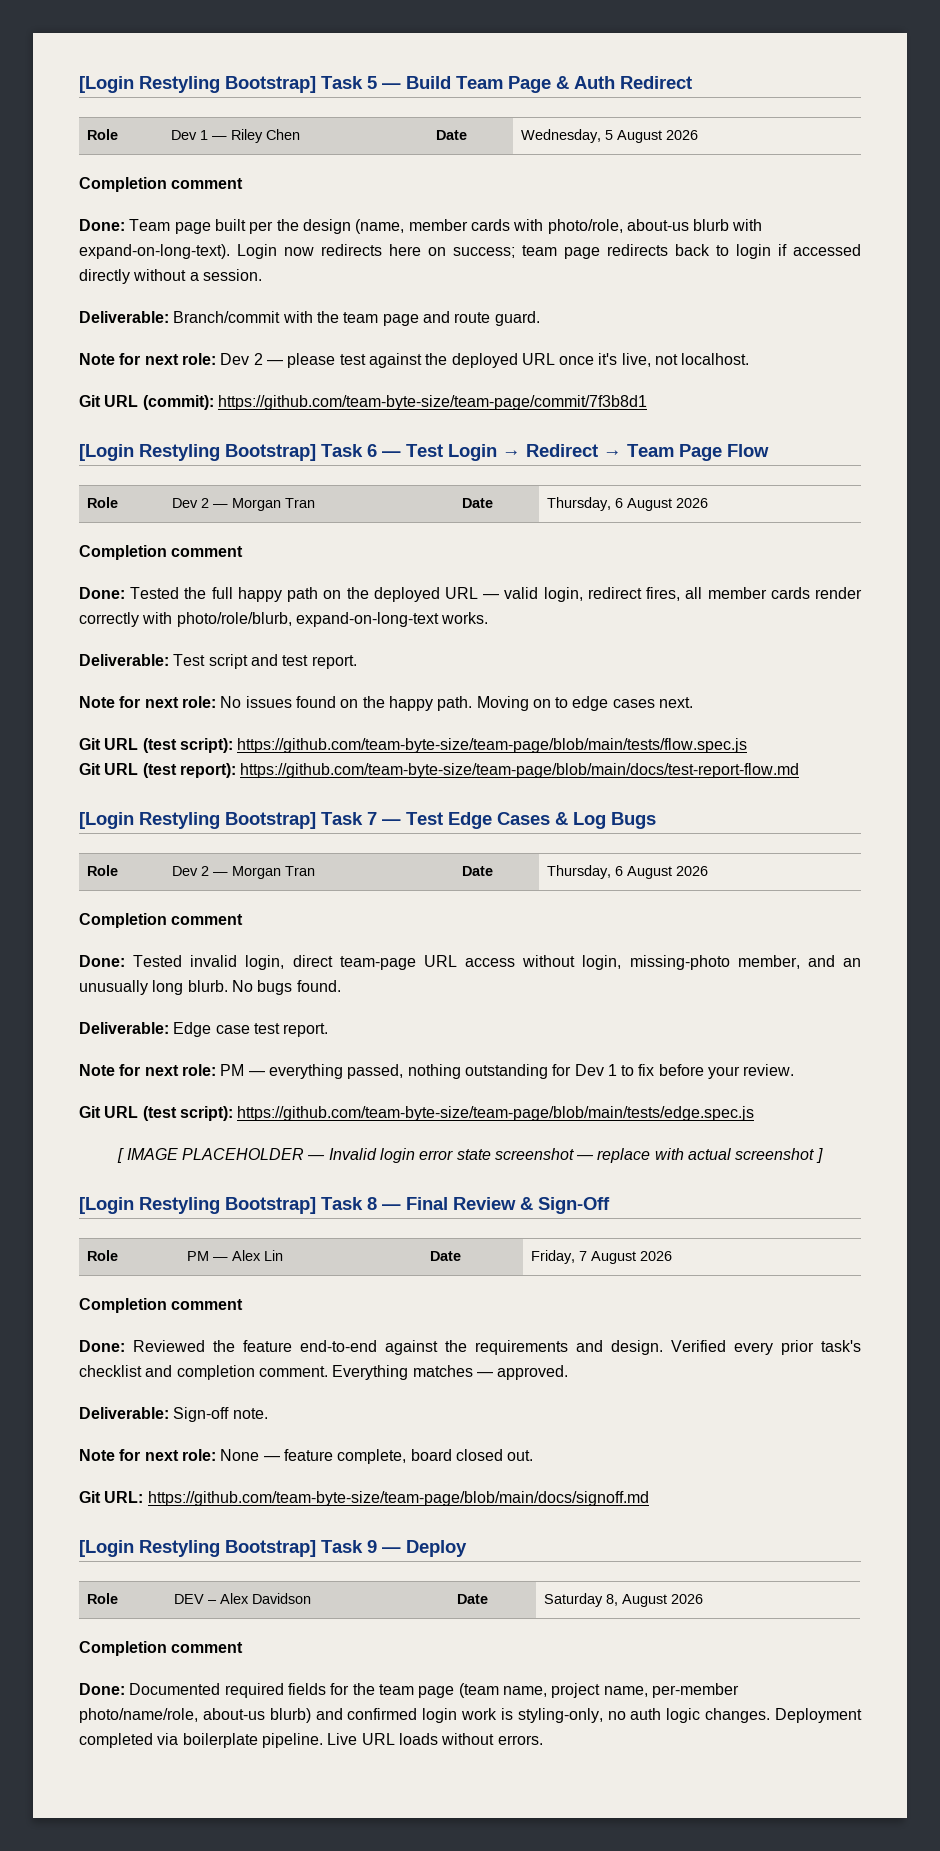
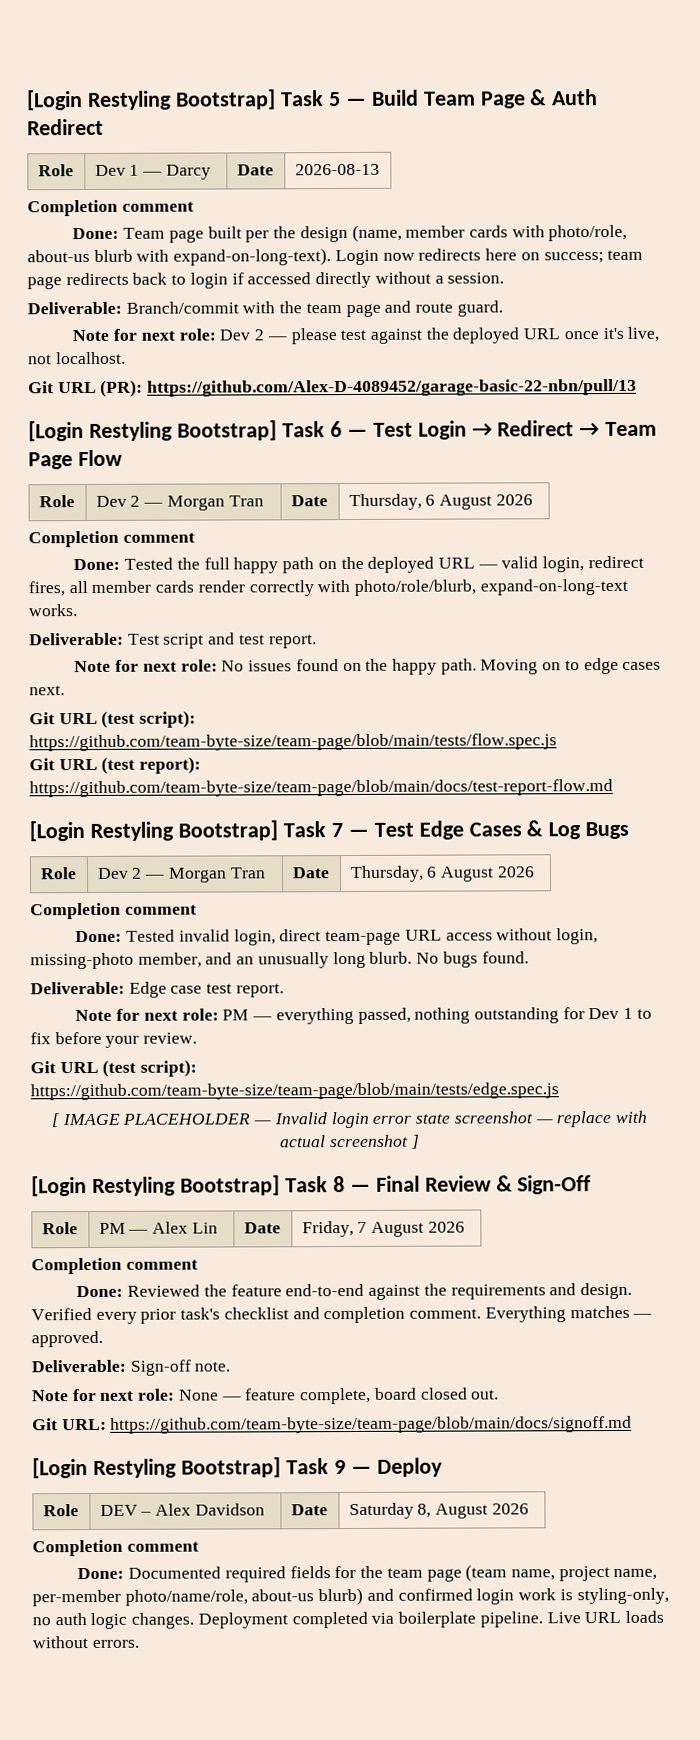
- Role | Dev 1 — Riley Chen | Date | Wednesday, 5 August 2026
+ Role | Dev 1 — Darcy | Date | 2026-08-13
- Git URL (commit): https://github.com/team-byte-size/team-page/commit/7f3b8d1
+ Git URL (PR): https://github.com/Alex-D-4089452/garage-basic-22-nbn/pull/13

